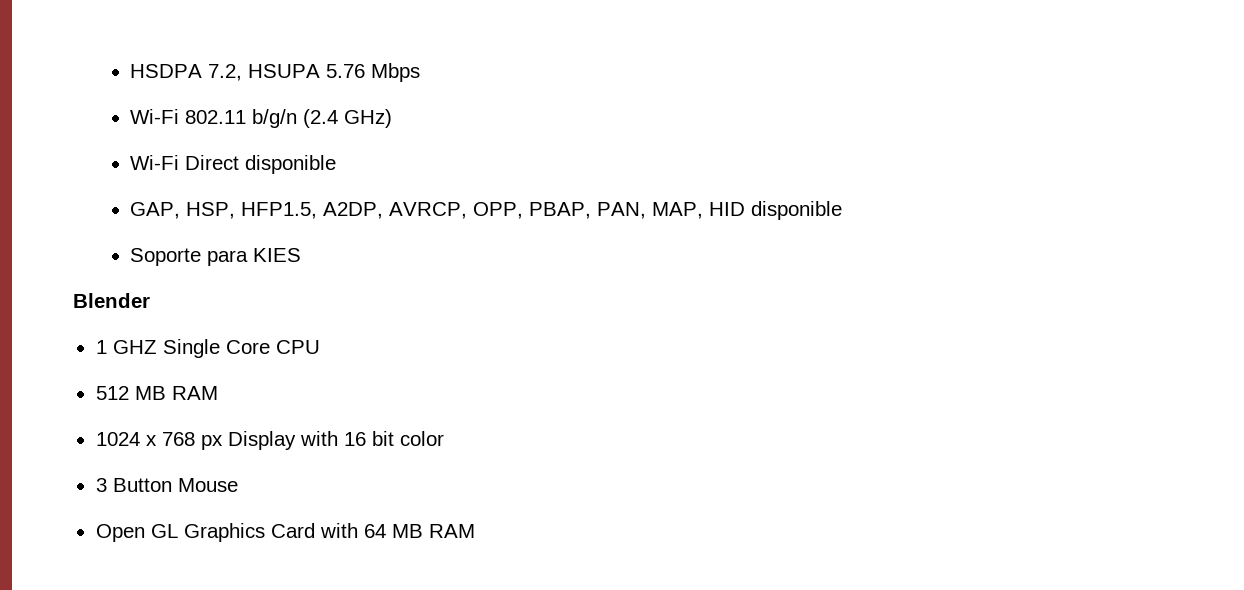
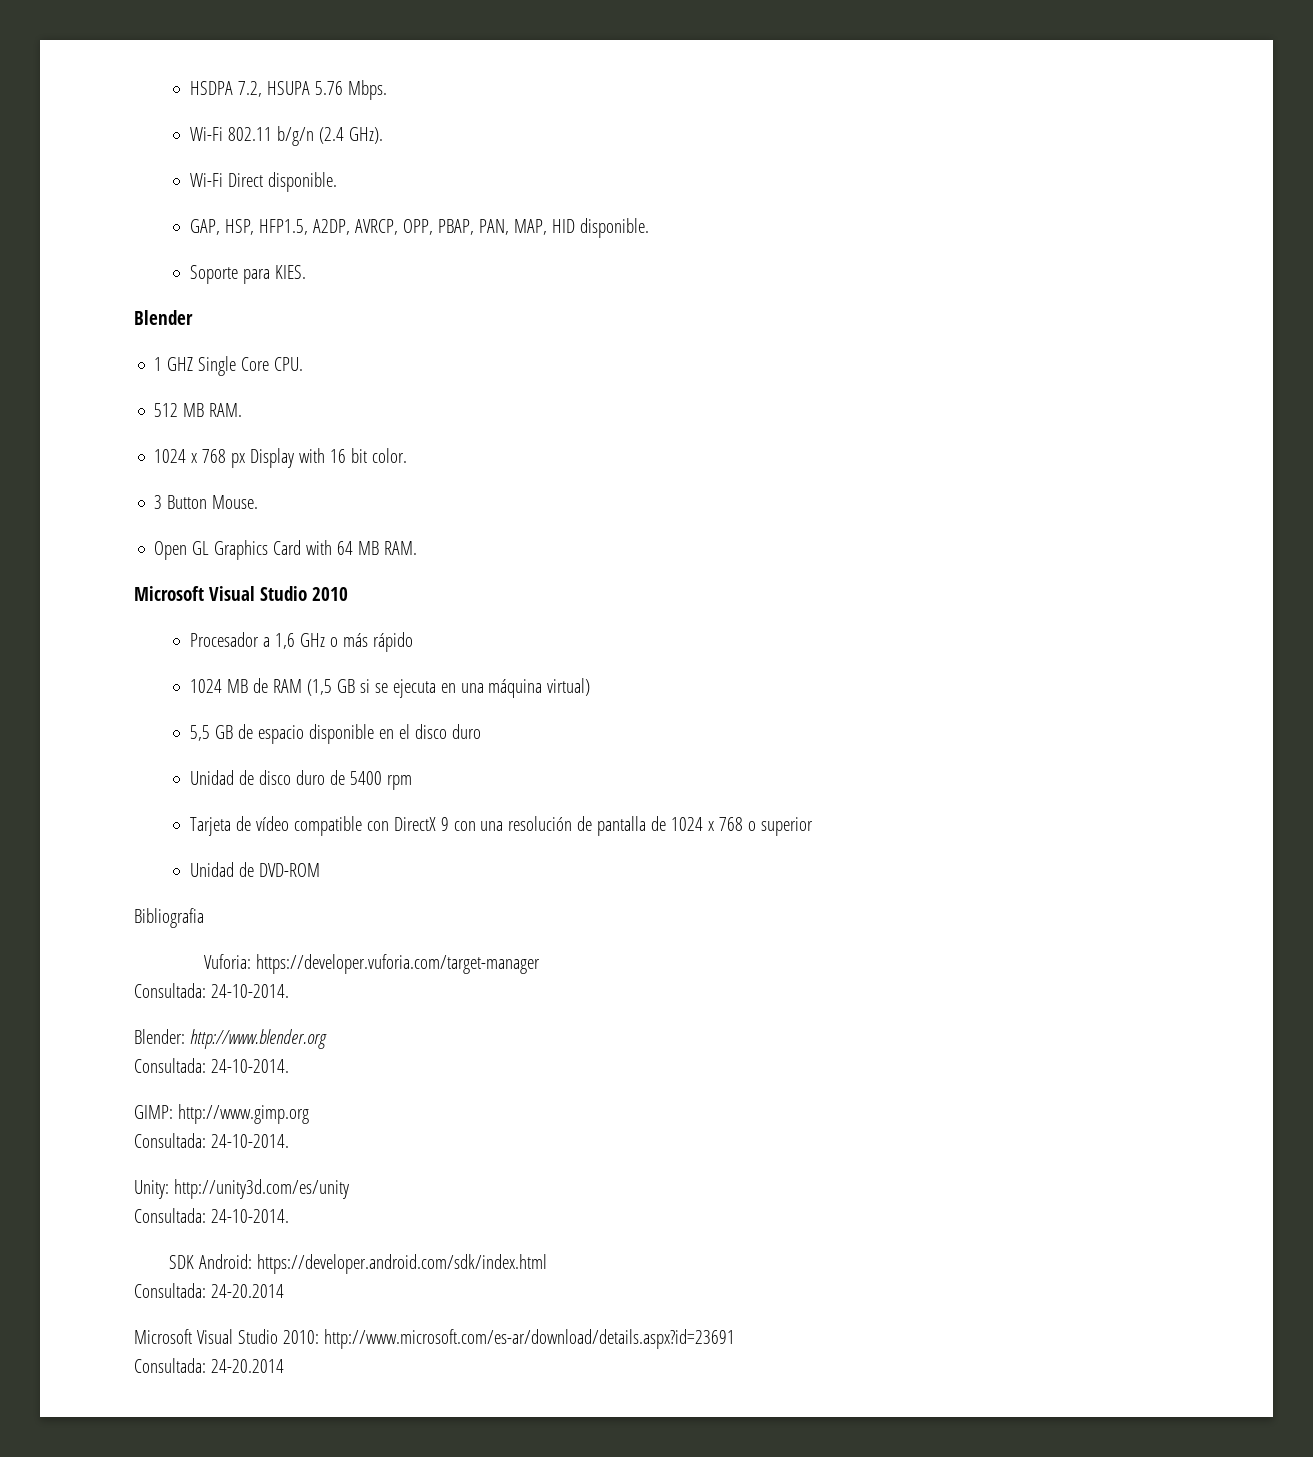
- HSDPA 7.2, HSUPA 5.76 Mbps
+ HSDPA 7.2, HSUPA 5.76 Mbps.
- Wi-Fi 802.11 b/g/n (2.4 GHz)
+ Wi-Fi 802.11 b/g/n (2.4 GHz).
- Wi-Fi Direct disponible
+ Wi-Fi Direct disponible.
- GAP, HSP, HFP1.5, A2DP, AVRCP, OPP, PBAP, PAN, MAP, HID disponible
+ GAP, HSP, HFP1.5, A2DP, AVRCP, OPP, PBAP, PAN, MAP, HID disponible.
- Soporte para KIES
+ Soporte para KIES.
- 1 GHZ Single Core CPU
+ 1 GHZ Single Core CPU.
- 512 MB RAM
+ 512 MB RAM.
- 1024 x 768 px Display with 16 bit color
+ 1024 x 768 px Display with 16 bit color.
- 3 Button Mouse
+ 3 Button Mouse.
- Open GL Graphics Card with 64 MB RAM
+ Open GL Graphics Card with 64 MB RAM.
+ Microsoft Visual Studio 2010
+ Procesador a 1,6 GHz o más rápido
+ 1024 MB de RAM (1,5 GB si se ejecuta en una máquina virtual)
+ 5,5 GB de espacio disponible en el disco duro
+ Unidad de disco duro de 5400 rpm
+ Tarjeta de vídeo compatible con DirectX 9 con una resolución de pantalla de 1024 x 768 o superior
+ Unidad de DVD-ROM
+ Bibliografia
+ Vuforia: https://developer.vuforia.com/target-manager
+ Consultada: 24-10-2014.
+ Blender: http://www.blender.org
+ Consultada: 24-10-2014.
+ GIMP: http://www.gimp.org
+ Consultada: 24-10-2014.
+ Unity: http://unity3d.com/es/unity
+ Consultada: 24-10-2014.
+ SDK Android: https://developer.android.com/sdk/index.html
+ Consultada: 24-20.2014
+ Microsoft Visual Studio 2010: http://www.microsoft.com/es-ar/download/details.aspx?id=23691
+ Consultada: 24-20.2014

